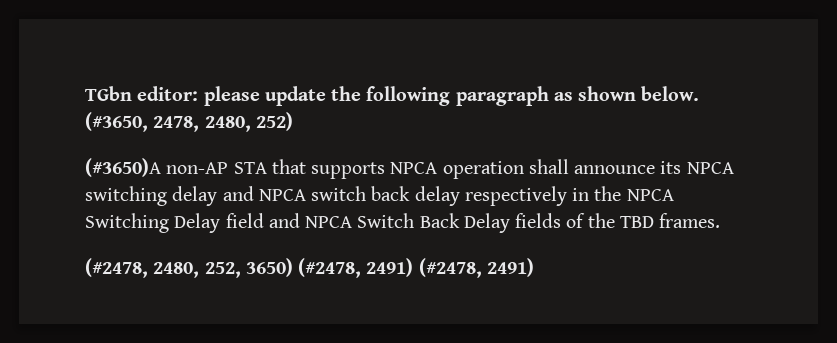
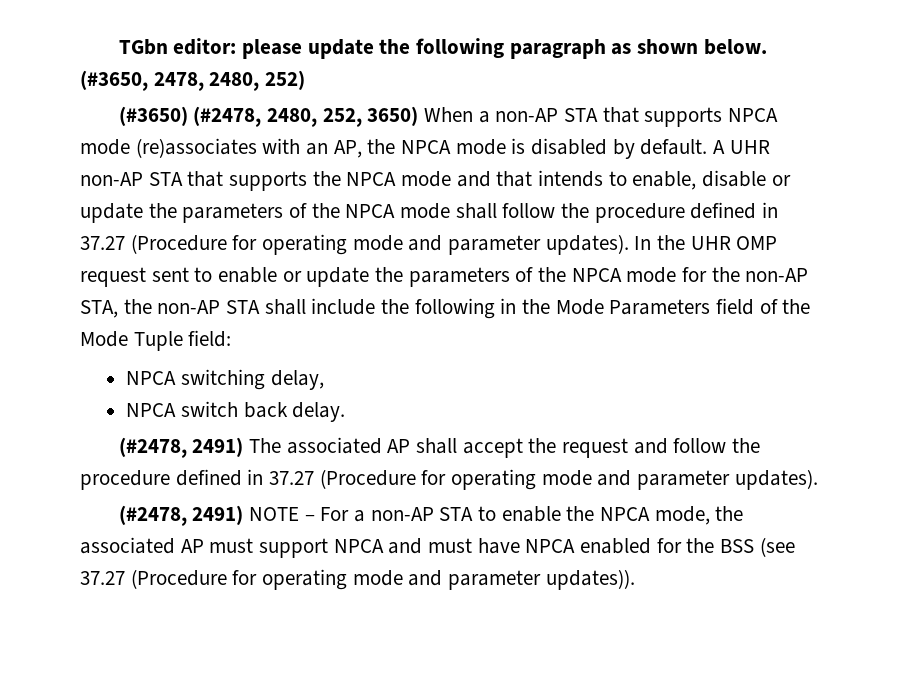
- (#3650)A non-AP STA that supports NPCA operation shall announce its NPCA switching delay and NPCA switch back delay respectively in the NPCA Switching Delay field and NPCA Switch Back Delay fields of the TBD frames.
- (#2478, 2480, 252, 3650) (#2478, 2491) (#2478, 2491)
+ (#3650) (#2478, 2480, 252, 3650) When a non-AP STA that supports NPCA mode (re)associates with an AP, the NPCA mode is disabled by default. A UHR non-AP STA that supports the NPCA mode and that intends to enable, disable or update the parameters of the NPCA mode shall follow the procedure defined in 37.27 (Procedure for operating mode and parameter updates). In the UHR OMP request sent to enable or update the parameters of the NPCA mode for the non-AP STA, the non-AP STA shall include the following in the Mode Parameters field of the Mode Tuple field:
+ NPCA switching delay,
+ NPCA switch back delay.
+ (#2478, 2491) The associated AP shall accept the request and follow the procedure defined in 37.27 (Procedure for operating mode and parameter updates).
+ (#2478, 2491) NOTE – For a non-AP STA to enable the NPCA mode, the associated AP must support NPCA and must have NPCA enabled for the BSS (see 37.27 (Procedure for operating mode and parameter updates)).

